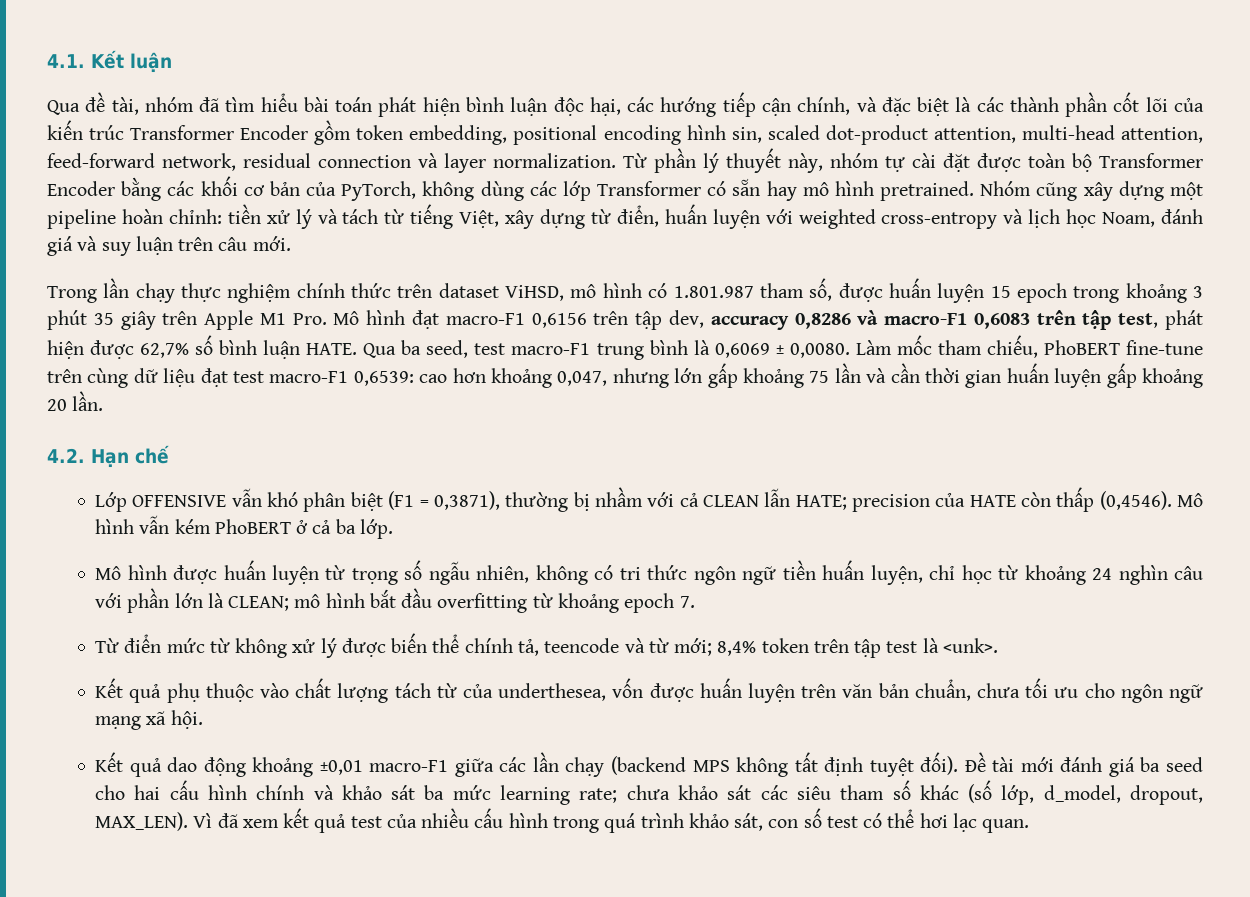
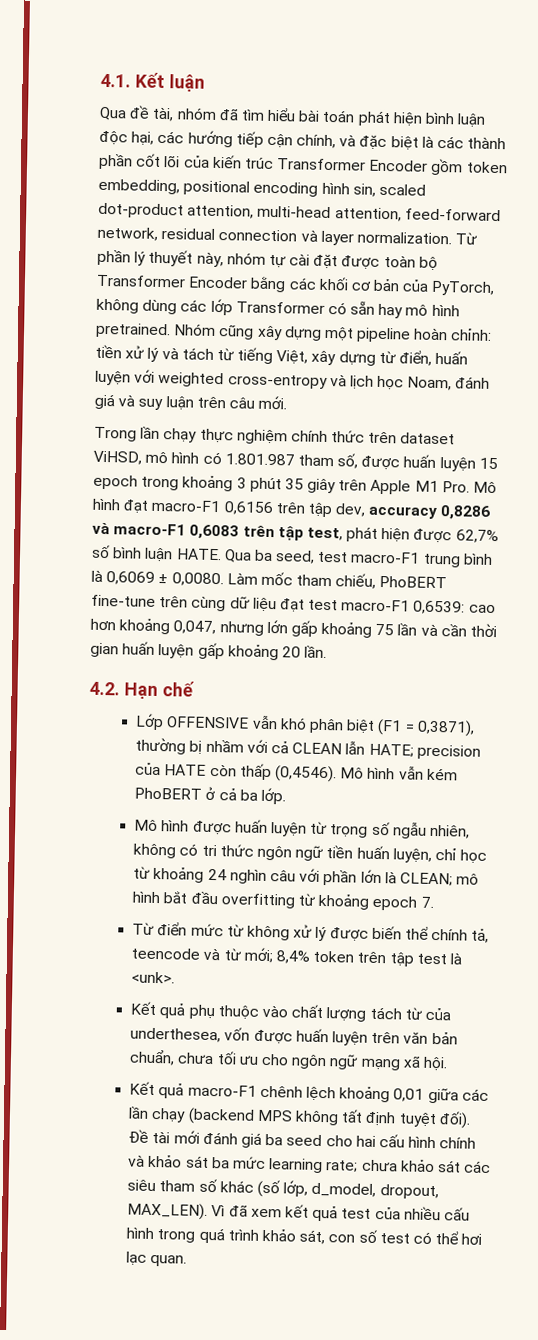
- Kết quả dao động khoảng ±0,01 macro-F1 giữa các lần chạy (backend MPS không tất định tuyệt đối).
+ Kết quả macro-F1 chênh lệch khoảng 0,01 giữa các lần chạy (backend MPS không tất định tuyệt đối).

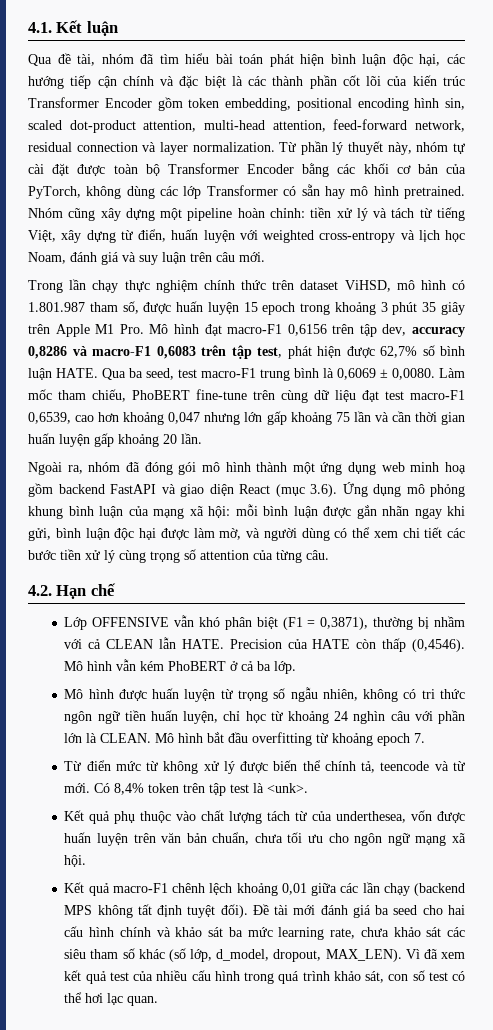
- Qua đề tài, nhóm đã tìm hiểu bài toán phát hiện bình luận độc hại, các hướng tiếp cận chính, và đặc biệt là các thành phần cốt lõi của kiến trúc Transformer Encoder gồm token embedding, positional encoding hình sin, scaled dot-product attention, multi-head attention, feed-forward network, residual connection và layer normalization.
+ Qua đề tài, nhóm đã tìm hiểu bài toán phát hiện bình luận độc hại, các hướng tiếp cận chính và đặc biệt là các thành phần cốt lõi của kiến trúc Transformer Encoder gồm token embedding, positional encoding hình sin, scaled dot-product attention, multi-head attention, feed-forward network, residual connection và layer normalization.
- Làm mốc tham chiếu, PhoBERT fine-tune trên cùng dữ liệu đạt test macro-F1 0,6539: cao hơn khoảng 0,047, nhưng lớn gấp khoảng 75 lần và cần thời gian huấn luyện gấp khoảng 20 lần.
+ Làm mốc tham chiếu, PhoBERT fine-tune trên cùng dữ liệu đạt test macro-F1 0,6539, cao hơn khoảng 0,047 nhưng lớn gấp khoảng 75 lần và cần thời gian huấn luyện gấp khoảng 20 lần.
+ Ngoài ra, nhóm đã đóng gói mô hình thành một ứng dụng web minh hoạ gồm backend FastAPI và giao diện React (mục 3.6). Ứng dụng mô phỏng khung bình luận của mạng xã hội: mỗi bình luận được gắn nhãn ngay khi gửi, bình luận độc hại được làm mờ, và người dùng có thể xem chi tiết các bước tiền xử lý cùng trọng số attention của từng câu.
- Lớp OFFENSIVE vẫn khó phân biệt (F1 = 0,3871), thường bị nhầm với cả CLEAN lẫn HATE; precision của HATE còn thấp (0,4546).
+ Lớp OFFENSIVE vẫn khó phân biệt (F1 = 0,3871), thường bị nhầm với cả CLEAN lẫn HATE. Precision của HATE còn thấp (0,4546).
- Mô hình được huấn luyện từ trọng số ngẫu nhiên, không có tri thức ngôn ngữ tiền huấn luyện, chỉ học từ khoảng 24 nghìn câu với phần lớn là CLEAN; mô hình bắt đầu overfitting từ khoảng epoch 7.
+ Mô hình được huấn luyện từ trọng số ngẫu nhiên, không có tri thức ngôn ngữ tiền huấn luyện, chỉ học từ khoảng 24 nghìn câu với phần lớn là CLEAN. Mô hình bắt đầu overfitting từ khoảng epoch 7.
- Từ điển mức từ không xử lý được biến thể chính tả, teencode và từ mới; 8,4% token trên tập test là <unk>.
+ Từ điển mức từ không xử lý được biến thể chính tả, teencode và từ mới. Có 8,4% token trên tập test là <unk>.
- Đề tài mới đánh giá ba seed cho hai cấu hình chính và khảo sát ba mức learning rate; chưa khảo sát các siêu tham số khác (số lớp, d_model, dropout, MAX_LEN).
+ Đề tài mới đánh giá ba seed cho hai cấu hình chính và khảo sát ba mức learning rate, chưa khảo sát các siêu tham số khác (số lớp, d_model, dropout, MAX_LEN).

